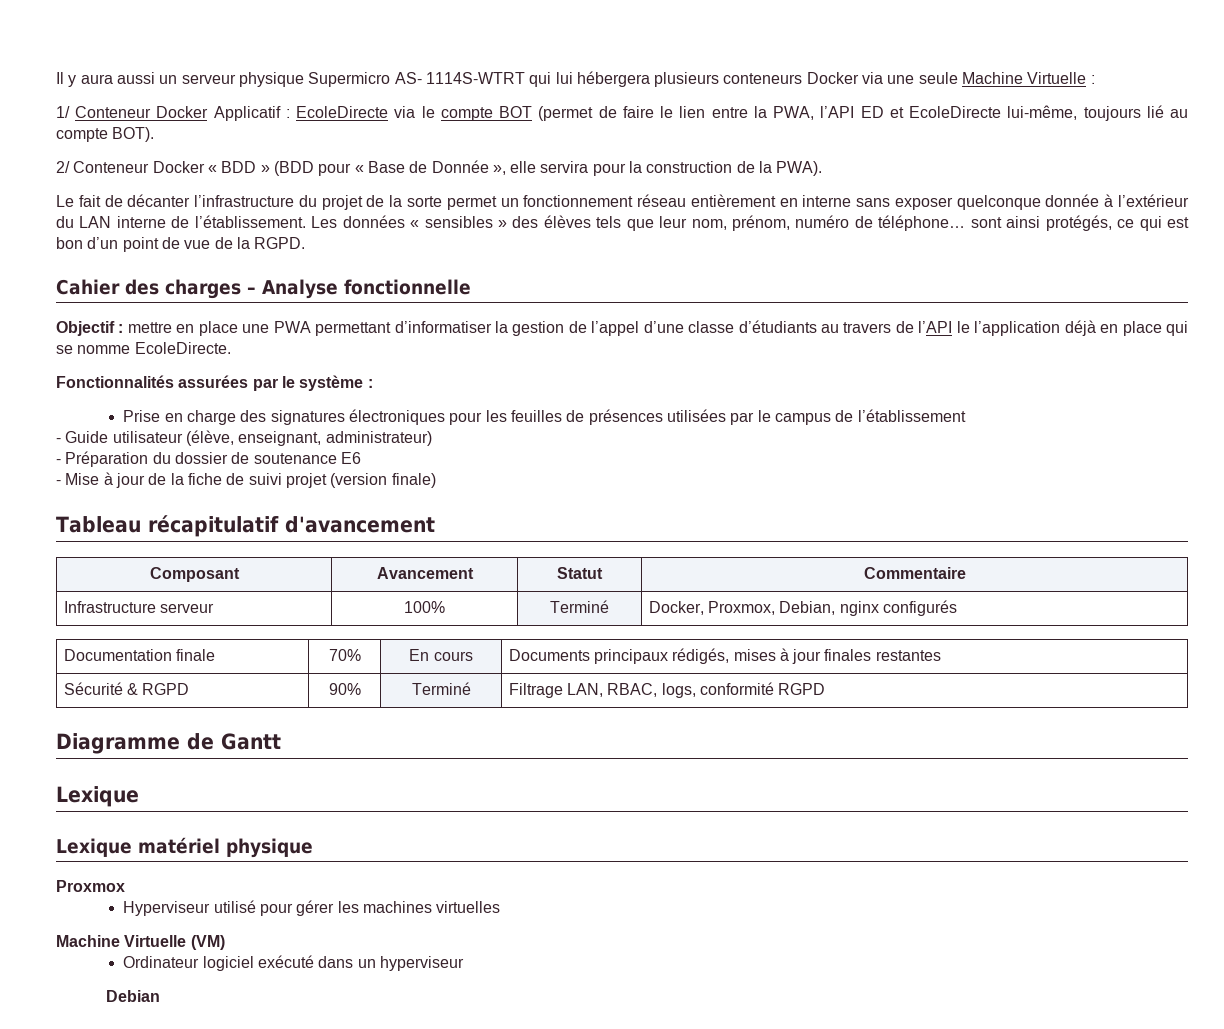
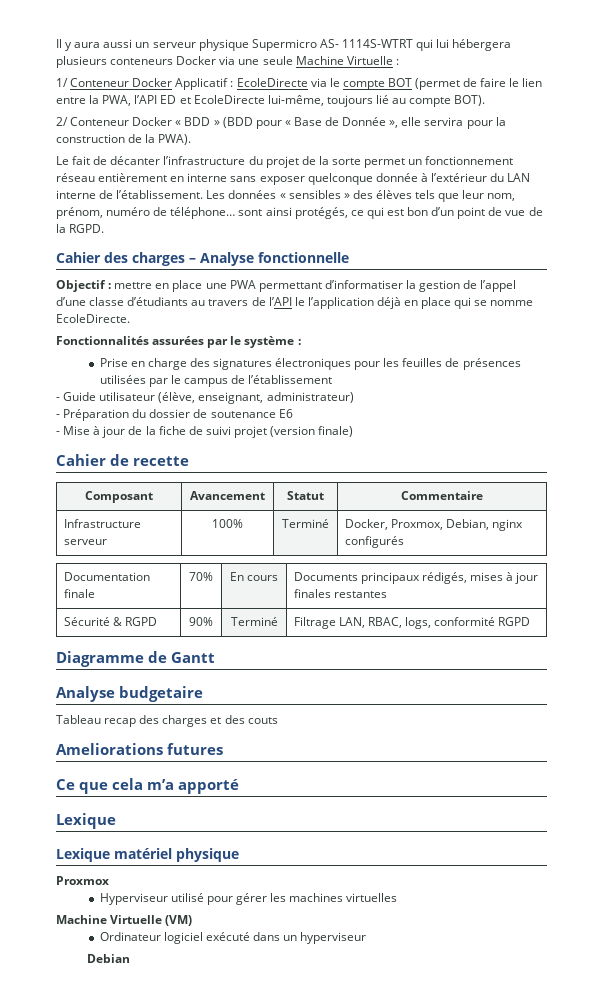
- Tableau récapitulatif d'avancement
+ Cahier de recette
+ Analyse budgetaire
+ Tableau recap des charges et des couts
+ Ameliorations futures
+ Ce que cela m’a apporté

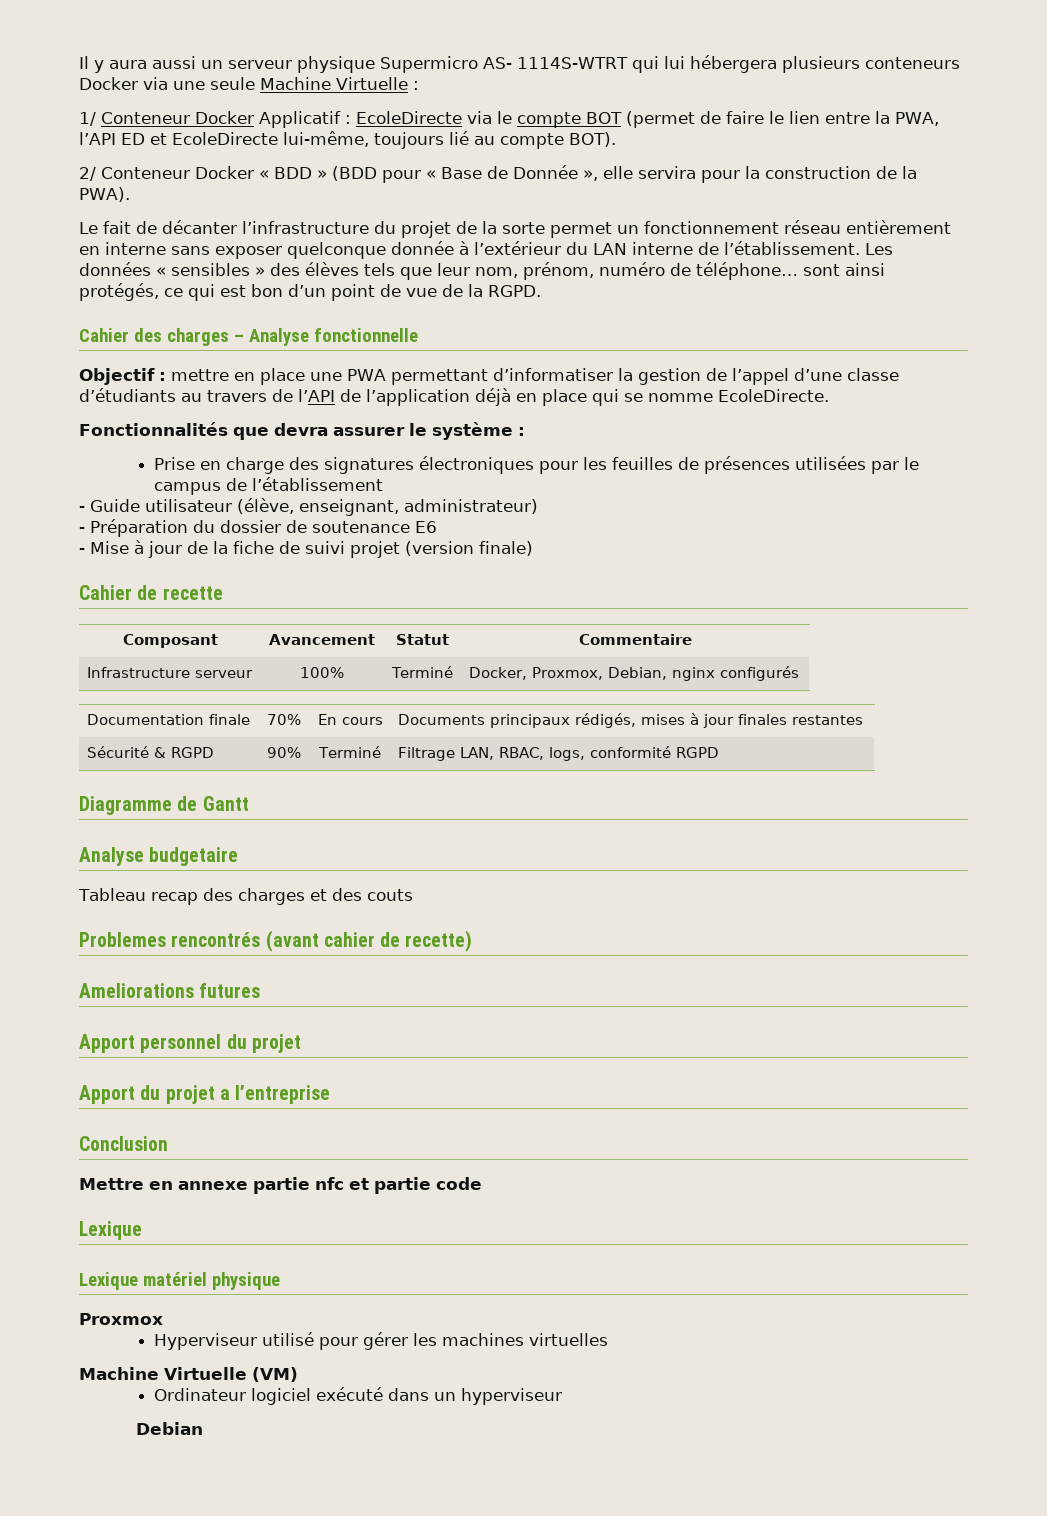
- Objectif : mettre en place une PWA permettant d’informatiser la gestion de l’appel d’une classe d’étudiants au travers de l’API le l’application déjà en place qui se nomme EcoleDirecte.
+ Objectif : mettre en place une PWA permettant d’informatiser la gestion de l’appel d’une classe d’étudiants au travers de l’API de l’application déjà en place qui se nomme EcoleDirecte.
- Fonctionnalités assurées par le système :
+ Fonctionnalités que devra assurer le système :
+ Problemes rencontrés (avant cahier de recette)
  Ameliorations futures
- Ce que cela m’a apporté
+ Apport personnel du projet
+ Apport du projet a l’entreprise
+ Conclusion
+ Mettre en annexe partie nfc et partie code

